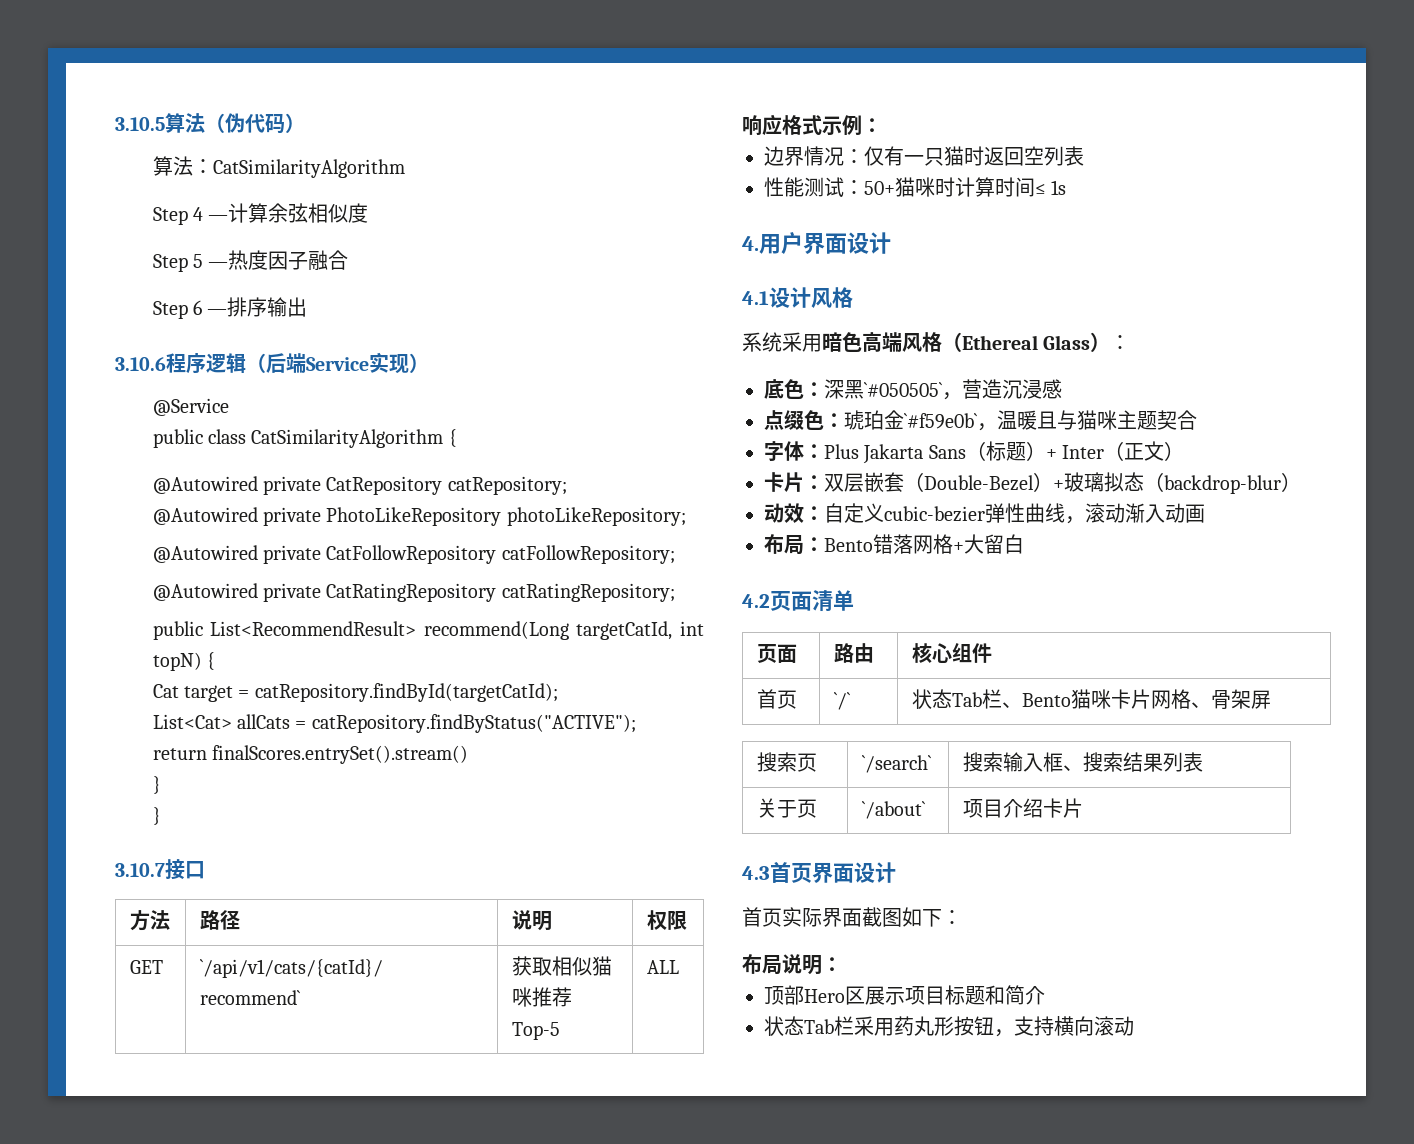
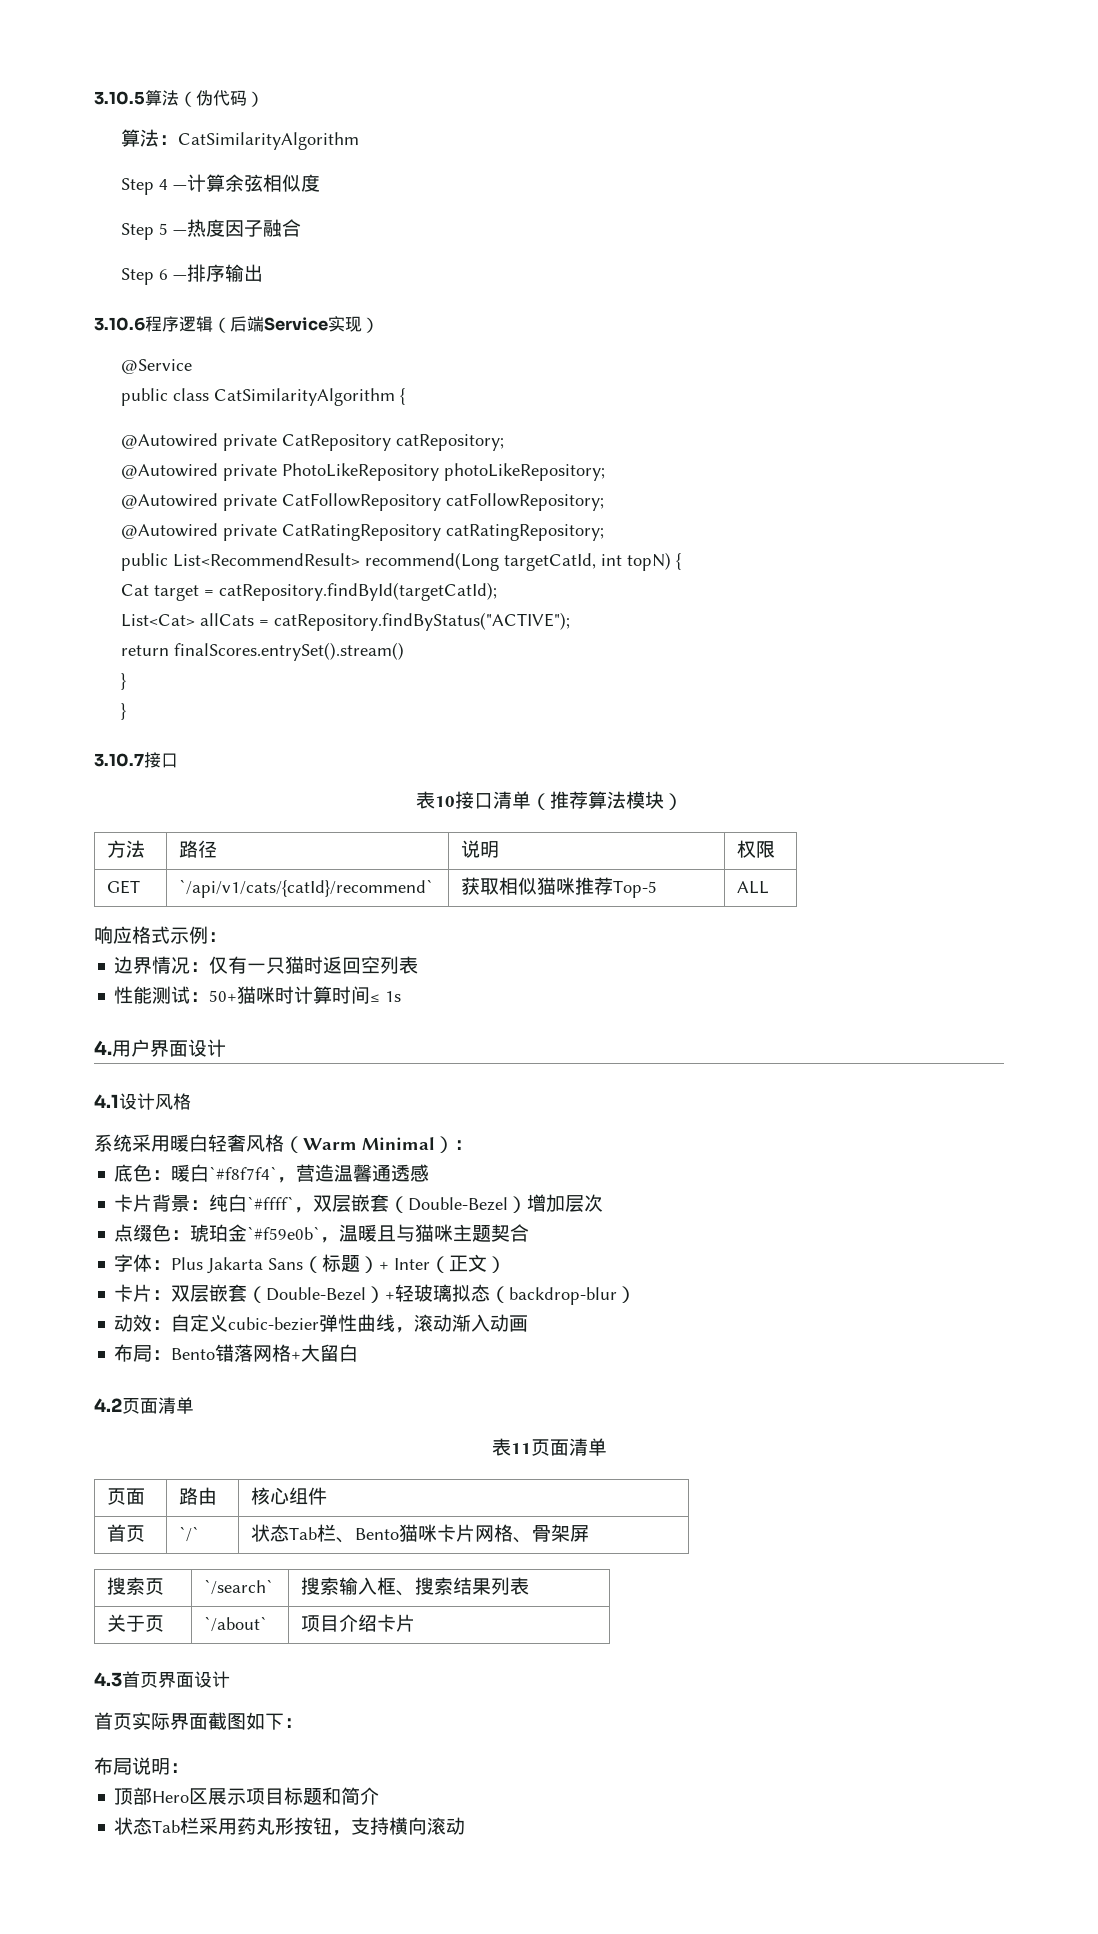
+ 表10接口清单（推荐算法模块）
- 系统采用暗色高端风格（Ethereal Glass）：
- 底色：深黑`#050505`，营造沉浸感
+ 系统采用暖白轻奢风格（Warm Minimal）：
+ 底色：暖白`#f8f7f4`，营造温馨通透感
+ 卡片背景：纯白`#ffff`，双层嵌套（Double-Bezel）增加层次
- 卡片：双层嵌套（Double-Bezel）+玻璃拟态（backdrop-blur）
+ 卡片：双层嵌套（Double-Bezel）+轻玻璃拟态（backdrop-blur）
+ 表11页面清单

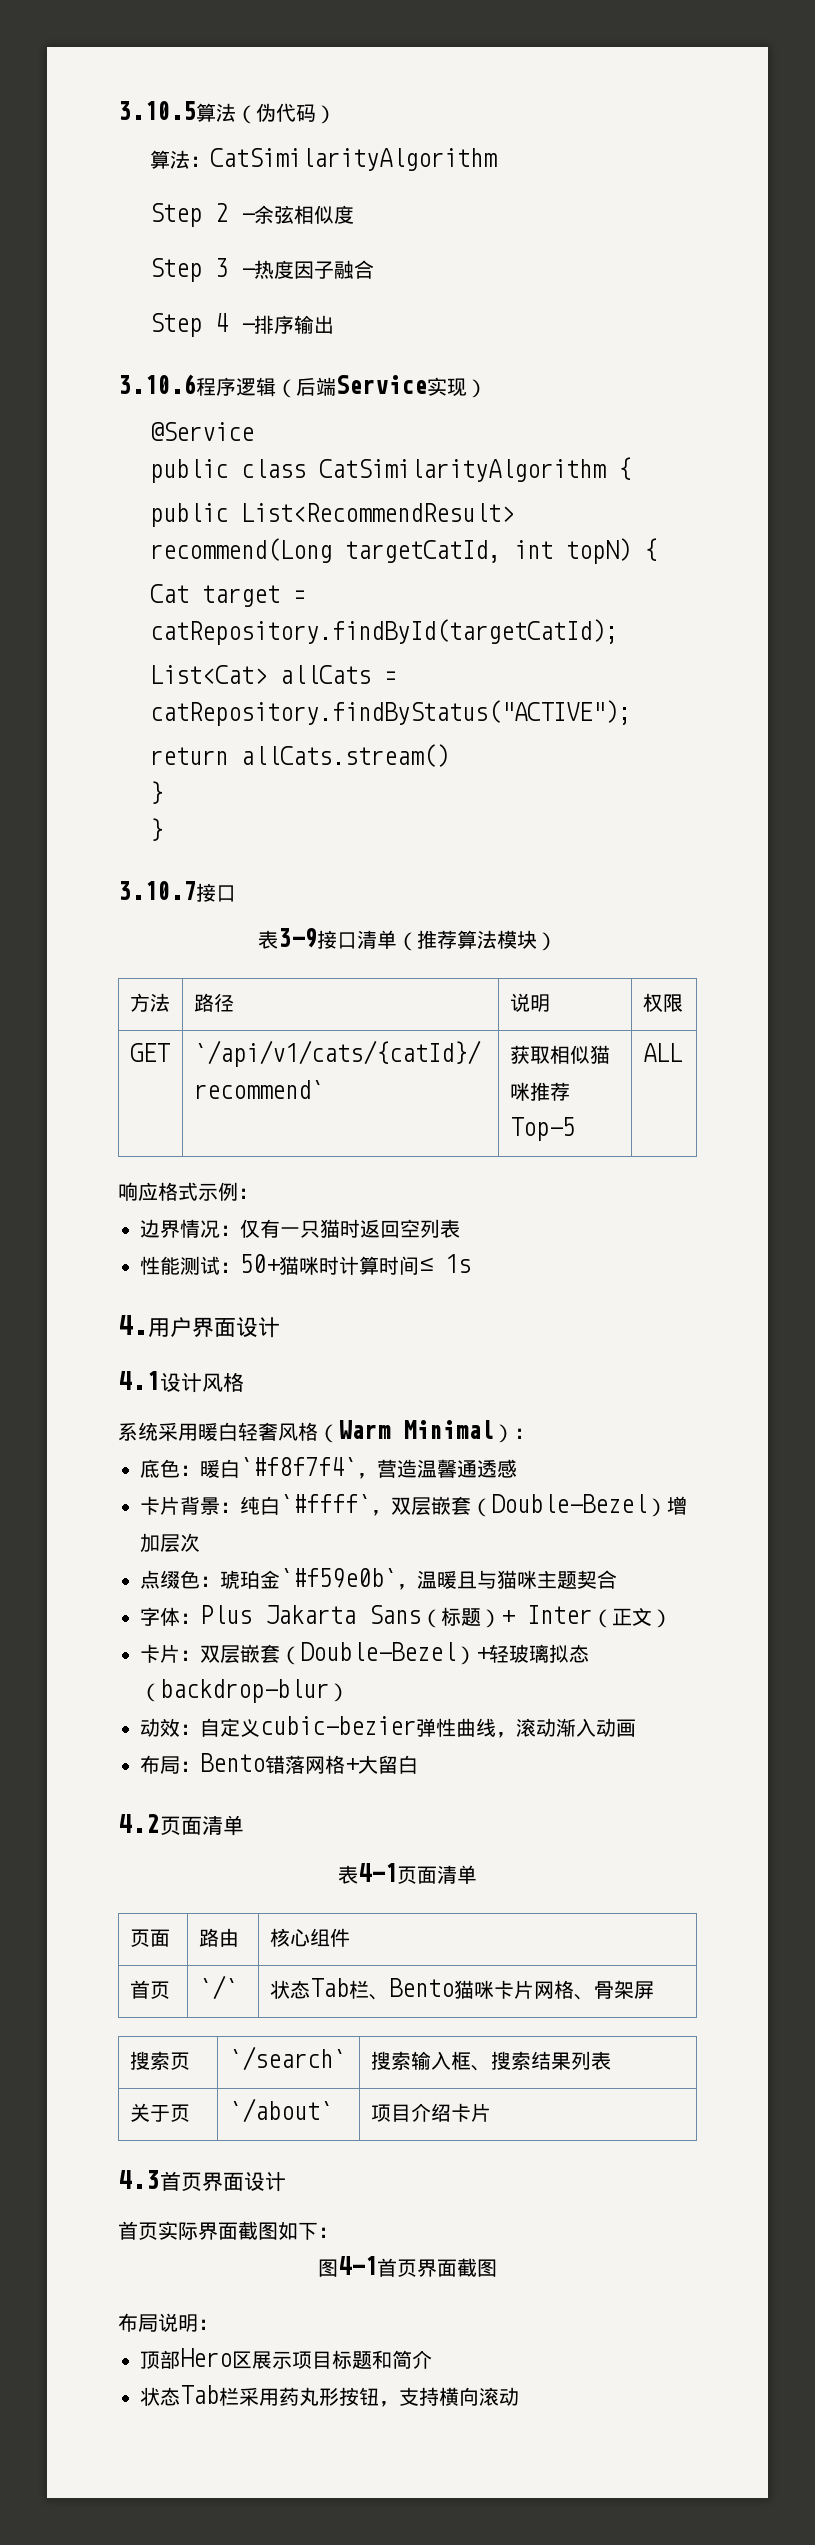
- Step 4 —计算余弦相似度
+ Step 2 —余弦相似度
- Step 5 —热度因子融合
+ Step 3 —热度因子融合
- Step 6 —排序输出
+ Step 4 —排序输出
- @Autowired private CatRepository catRepository;
- @Autowired private PhotoLikeRepository photoLikeRepository;
- @Autowired private CatFollowRepository catFollowRepository;
- @Autowired private CatRatingRepository catRatingRepository;
- return finalScores.entrySet().stream()
+ return allCats.stream()
- 表10接口清单（推荐算法模块）
+ 表3-9接口清单（推荐算法模块）
- 表11页面清单
+ 表4-1页面清单
+ 图4-1首页界面截图

